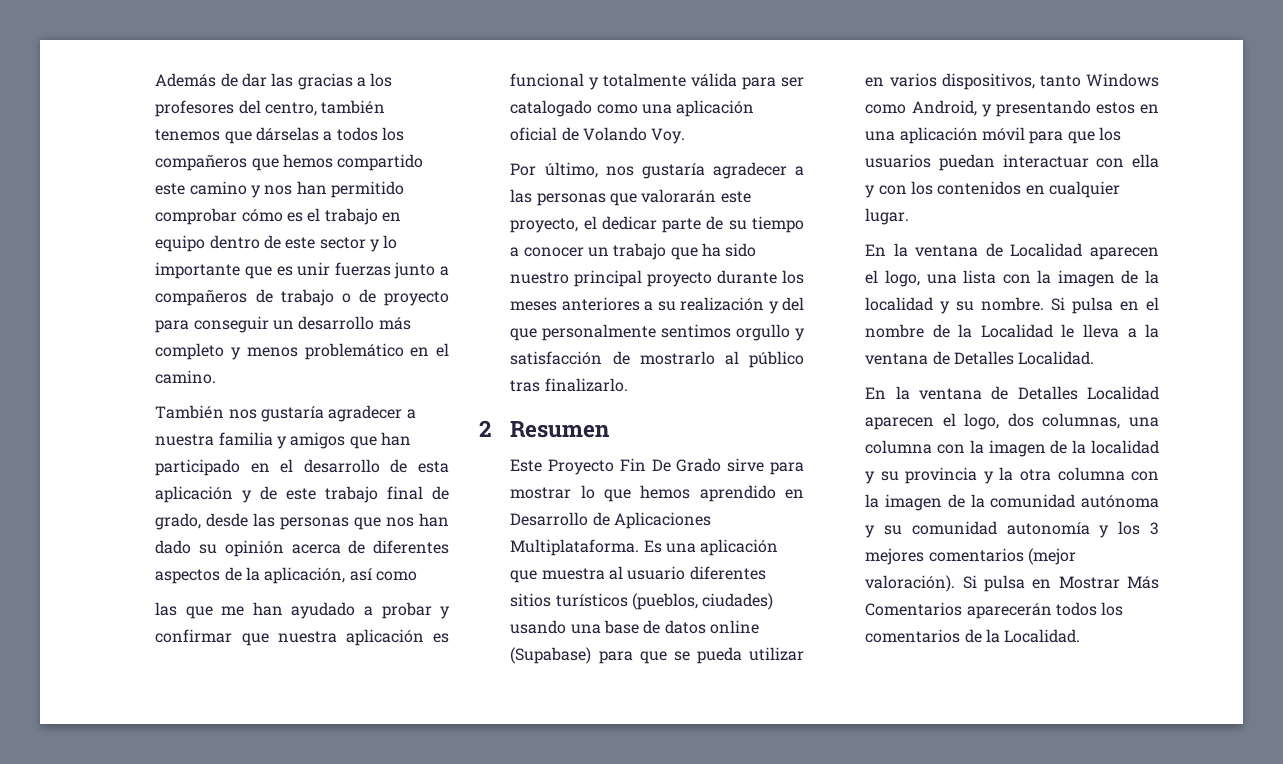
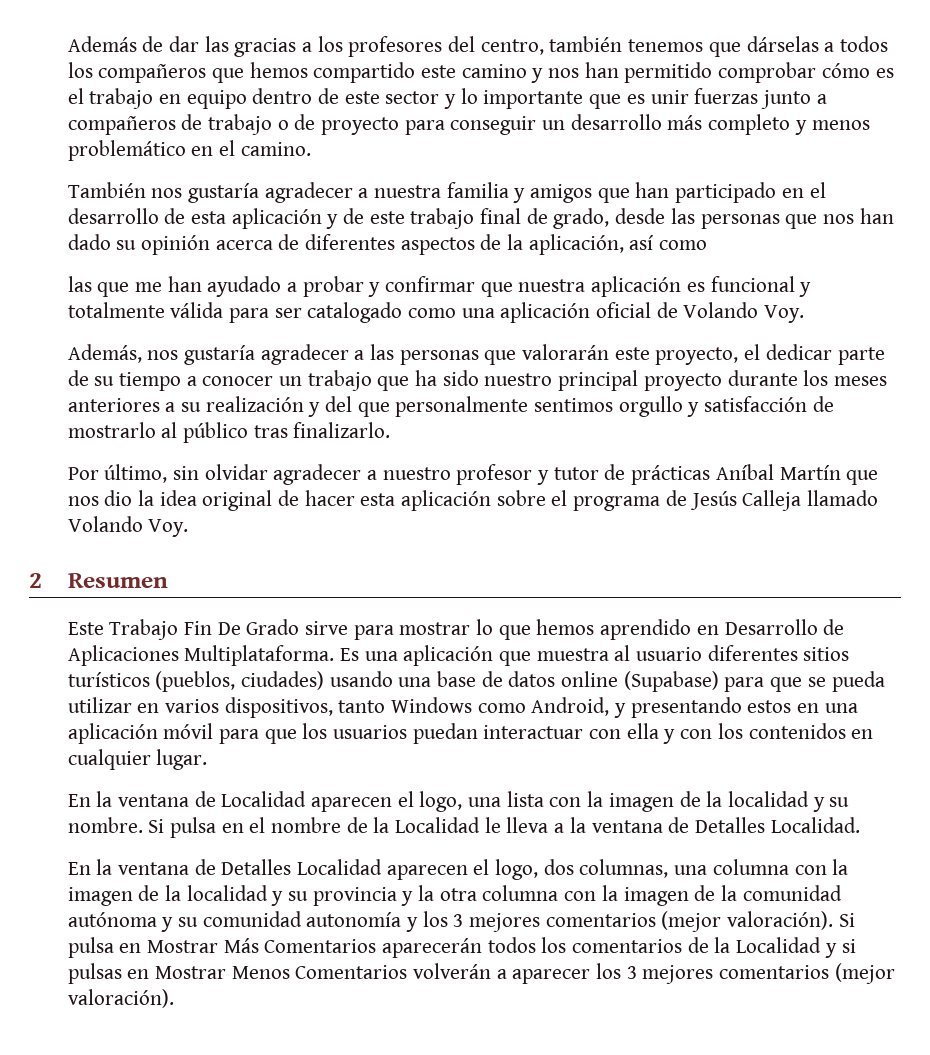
- Por último, nos gustaría agradecer a las personas que valorarán este proyecto, el dedicar parte de su tiempo a conocer un trabajo que ha sido nuestro principal proyecto durante los meses anteriores a su realización y del que personalmente sentimos orgullo y satisfacción de mostrarlo al público tras finalizarlo.
+ Además, nos gustaría agradecer a las personas que valorarán este proyecto, el dedicar parte de su tiempo a conocer un trabajo que ha sido nuestro principal proyecto durante los meses anteriores a su realización y del que personalmente sentimos orgullo y satisfacción de mostrarlo al público tras finalizarlo.
+ Por último, sin olvidar agradecer a nuestro profesor y tutor de prácticas Aníbal Martín que nos dio la idea original de hacer esta aplicación sobre el programa de Jesús Calleja llamado Volando Voy.
- Este Proyecto Fin De Grado sirve para mostrar lo que hemos aprendido en Desarrollo de Aplicaciones Multiplataforma.
+ Este Trabajo Fin De Grado sirve para mostrar lo que hemos aprendido en Desarrollo de Aplicaciones Multiplataforma.
- Si pulsa en Mostrar Más Comentarios aparecerán todos los comentarios de la Localidad.
+ Si pulsa en Mostrar Más Comentarios aparecerán todos los comentarios de la Localidad y si pulsas en Mostrar Menos Comentarios volverán a aparecer los 3 mejores comentarios (mejor valoración).

